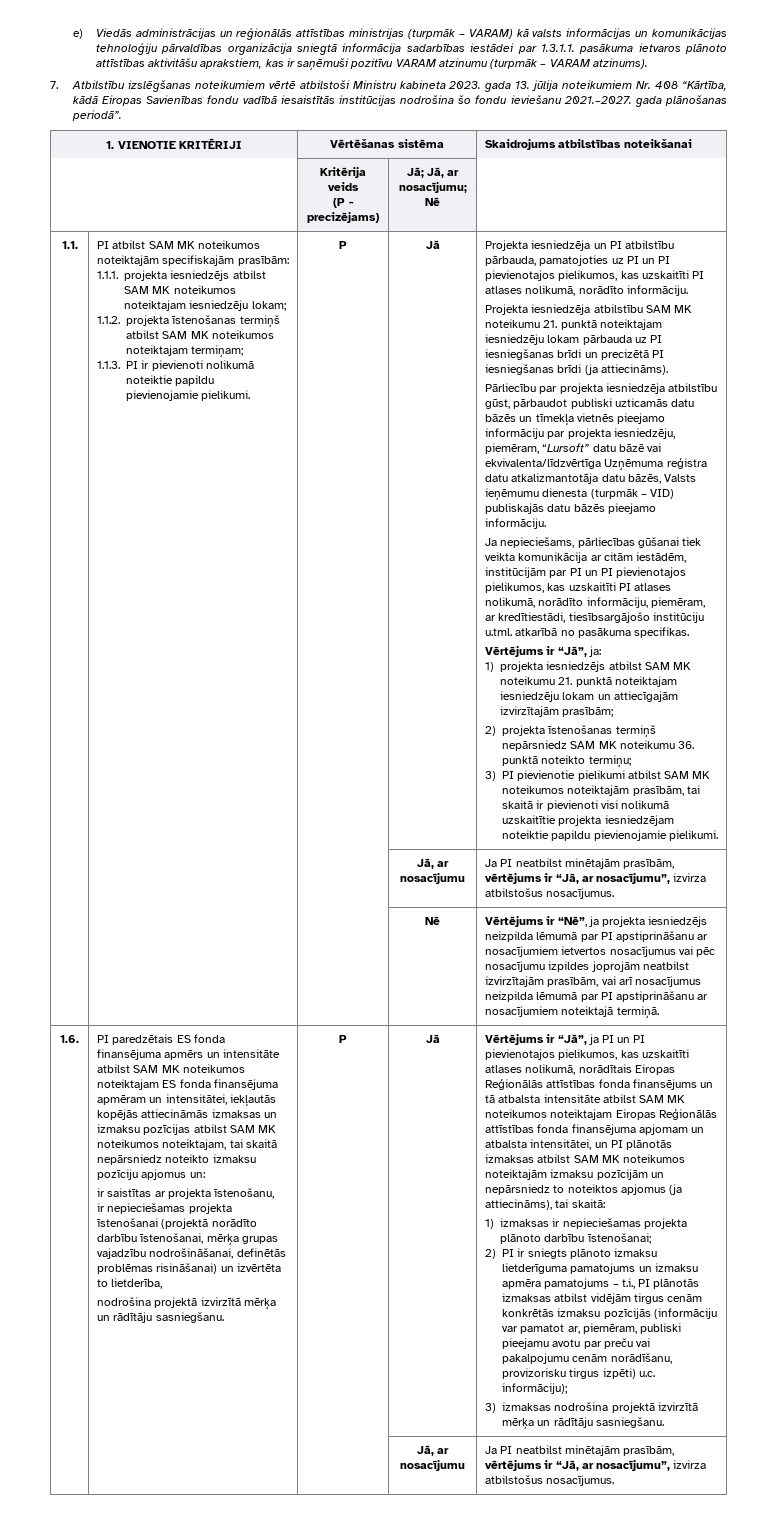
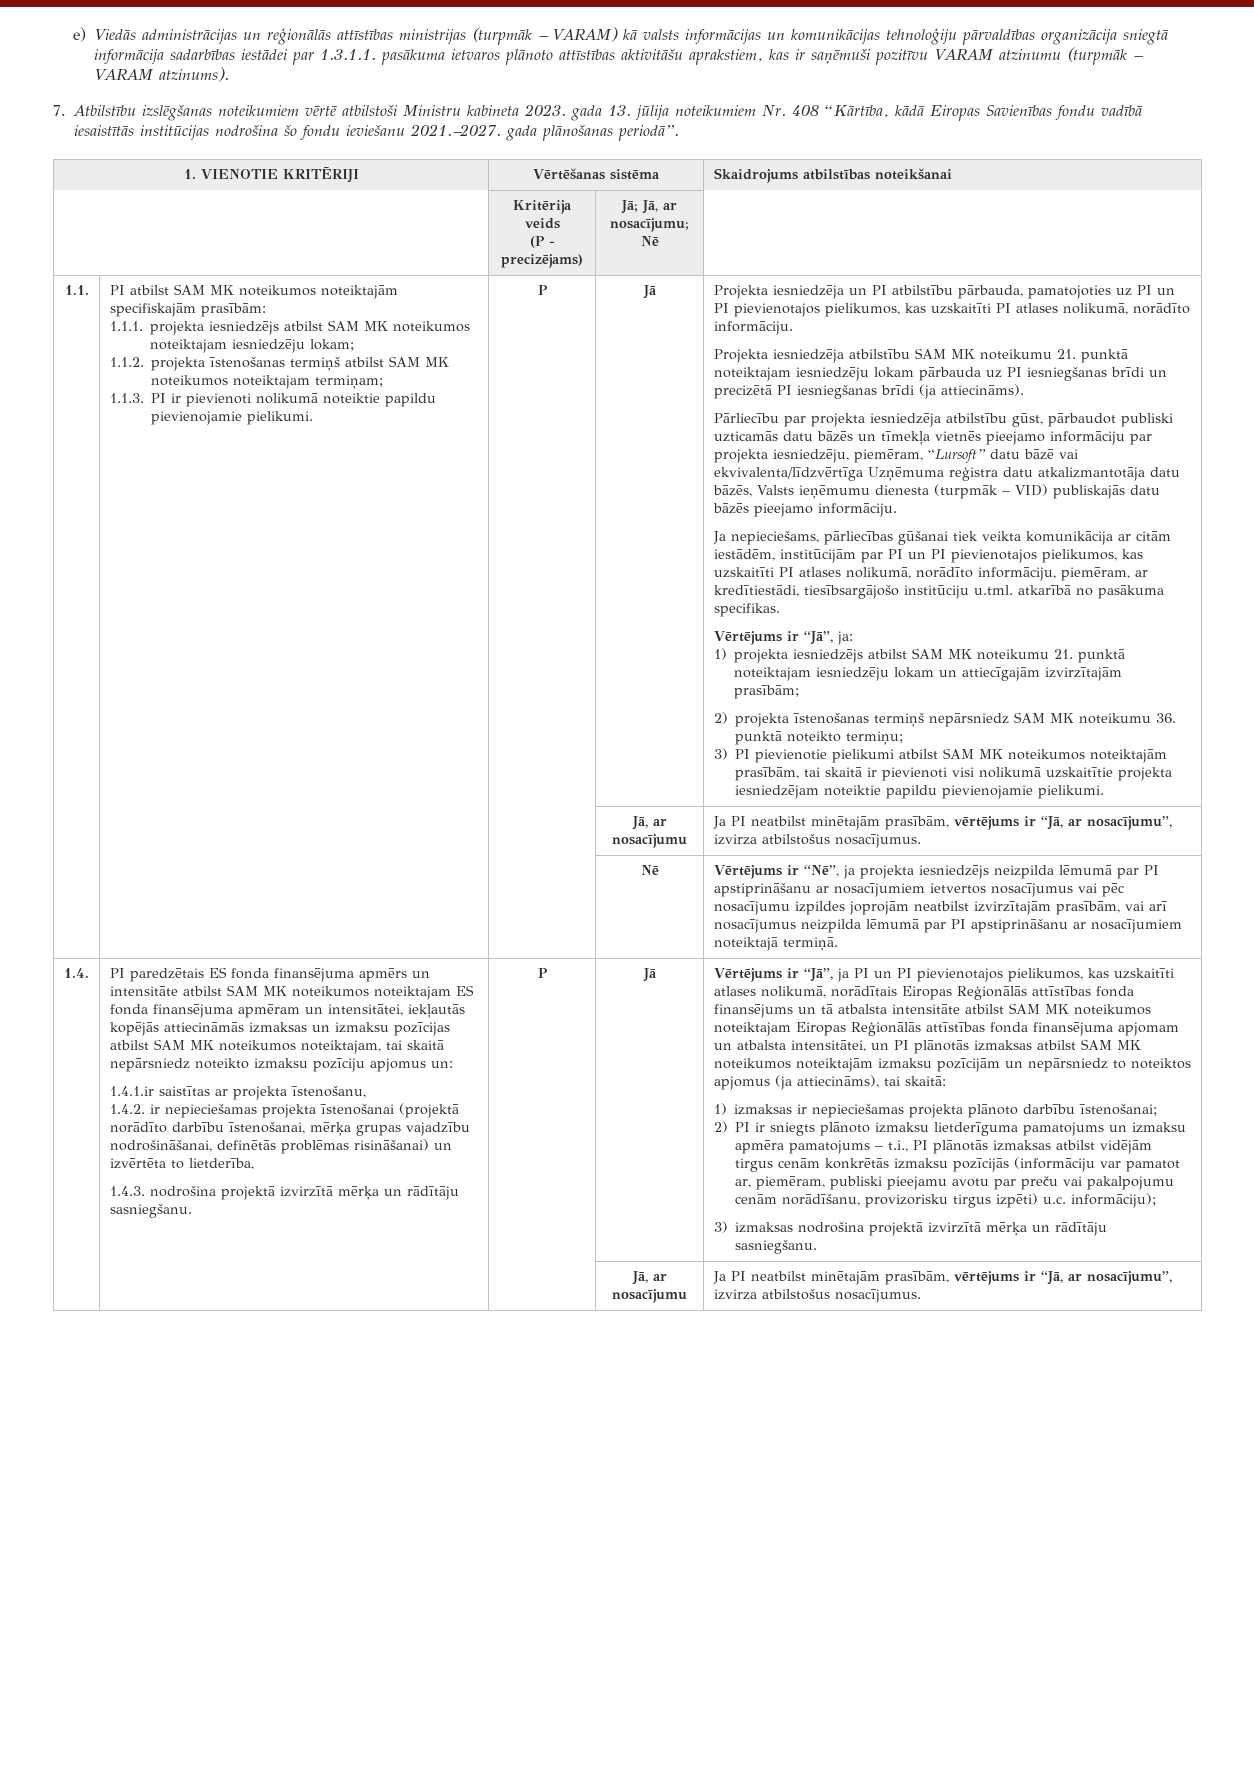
- 1.6.
+ 1.4.
- ir saistītas ar projekta īstenošanu,
+ 1.4.1.ir saistītas ar projekta īstenošanu,
- ir nepieciešamas projekta īstenošanai (projektā norādīto darbību īstenošanai, mērķa grupas vajadzību nodrošināšanai, definētās problēmas risināšanai) un izvērtēta to lietderība,
- nodrošina projektā izvirzītā mērķa un rādītāju sasniegšanu.
+ 1.4.2. ir nepieciešamas projekta īstenošanai (projektā norādīto darbību īstenošanai, mērķa grupas vajadzību nodrošināšanai, definētās problēmas risināšanai) un izvērtēta to lietderība,
+ 1.4.3. nodrošina projektā izvirzītā mērķa un rādītāju sasniegšanu.

